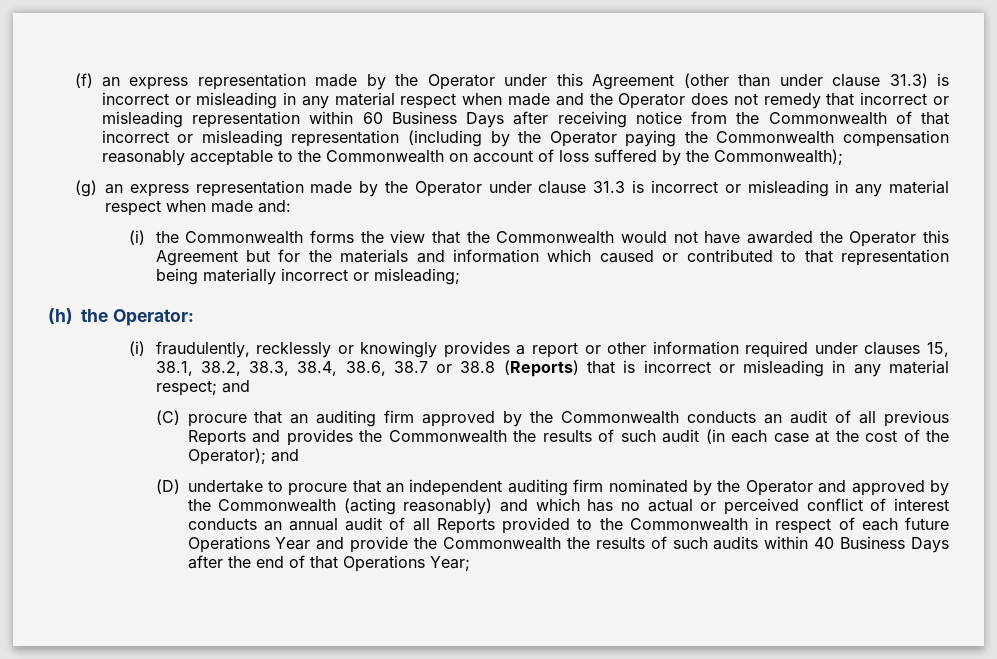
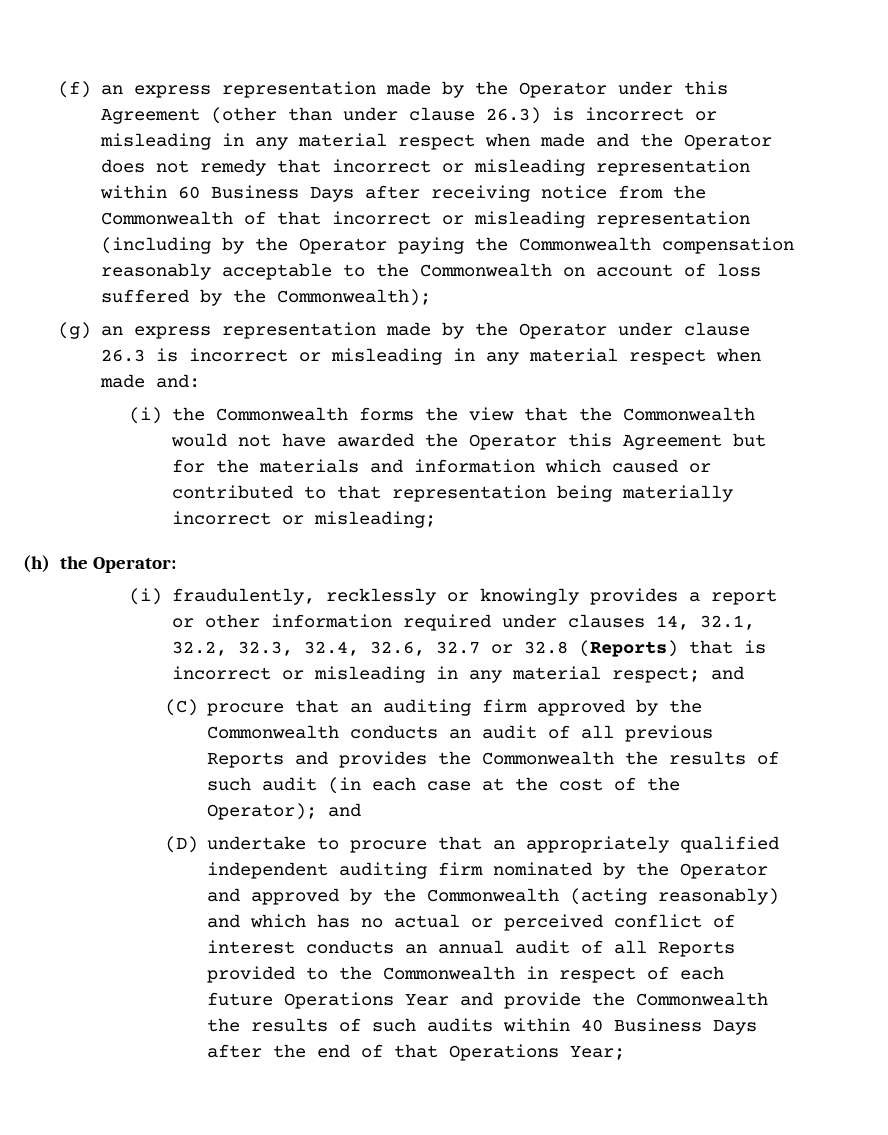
- (f) an express representation made by the Operator under this Agreement (other than under clause 31.3) is incorrect or misleading in any material respect when made and the Operator does not remedy that incorrect or misleading representation within 60 Business Days after receiving notice from the Commonwealth of that incorrect or misleading representation (including by the Operator paying the Commonwealth compensation reasonably acceptable to the Commonwealth on account of loss suffered by the Commonwealth);
+ (f) an express representation made by the Operator under this Agreement (other than under clause 26.3) is incorrect or misleading in any material respect when made and the Operator does not remedy that incorrect or misleading representation within 60 Business Days after receiving notice from the Commonwealth of that incorrect or misleading representation (including by the Operator paying the Commonwealth compensation reasonably acceptable to the Commonwealth on account of loss suffered by the Commonwealth);
- (g) an express representation made by the Operator under clause 31.3 is incorrect or misleading in any material respect when made and:
+ (g) an express representation made by the Operator under clause 26.3 is incorrect or misleading in any material respect when made and:
- (i) fraudulently, recklessly or knowingly provides a report or other information required under clauses 15, 38.1, 38.2, 38.3, 38.4, 38.6, 38.7 or 38.8 (Reports) that is incorrect or misleading in any material respect; and
+ (i) fraudulently, recklessly or knowingly provides a report or other information required under clauses 14, 32.1, 32.2, 32.3, 32.4, 32.6, 32.7 or 32.8 (Reports) that is incorrect or misleading in any material respect; and
- (D) undertake to procure that an independent auditing firm nominated by the Operator and approved by the Commonwealth (acting reasonably) and which has no actual or perceived conflict of interest conducts an annual audit of all Reports provided to the Commonwealth in respect of each future Operations Year and provide the Commonwealth the results of such audits within 40 Business Days after the end of that Operations Year;
+ (D) undertake to procure that an appropriately qualified independent auditing firm nominated by the Operator and approved by the Commonwealth (acting reasonably) and which has no actual or perceived conflict of interest conducts an annual audit of all Reports provided to the Commonwealth in respect of each future Operations Year and provide the Commonwealth the results of such audits within 40 Business Days after the end of that Operations Year;

